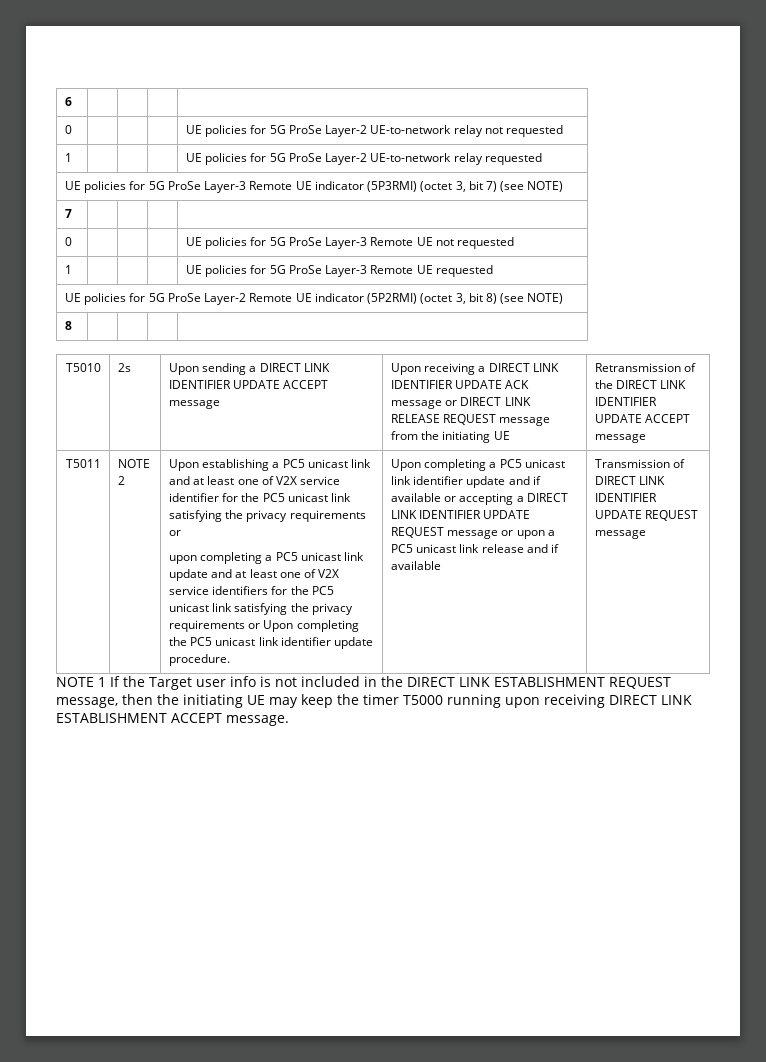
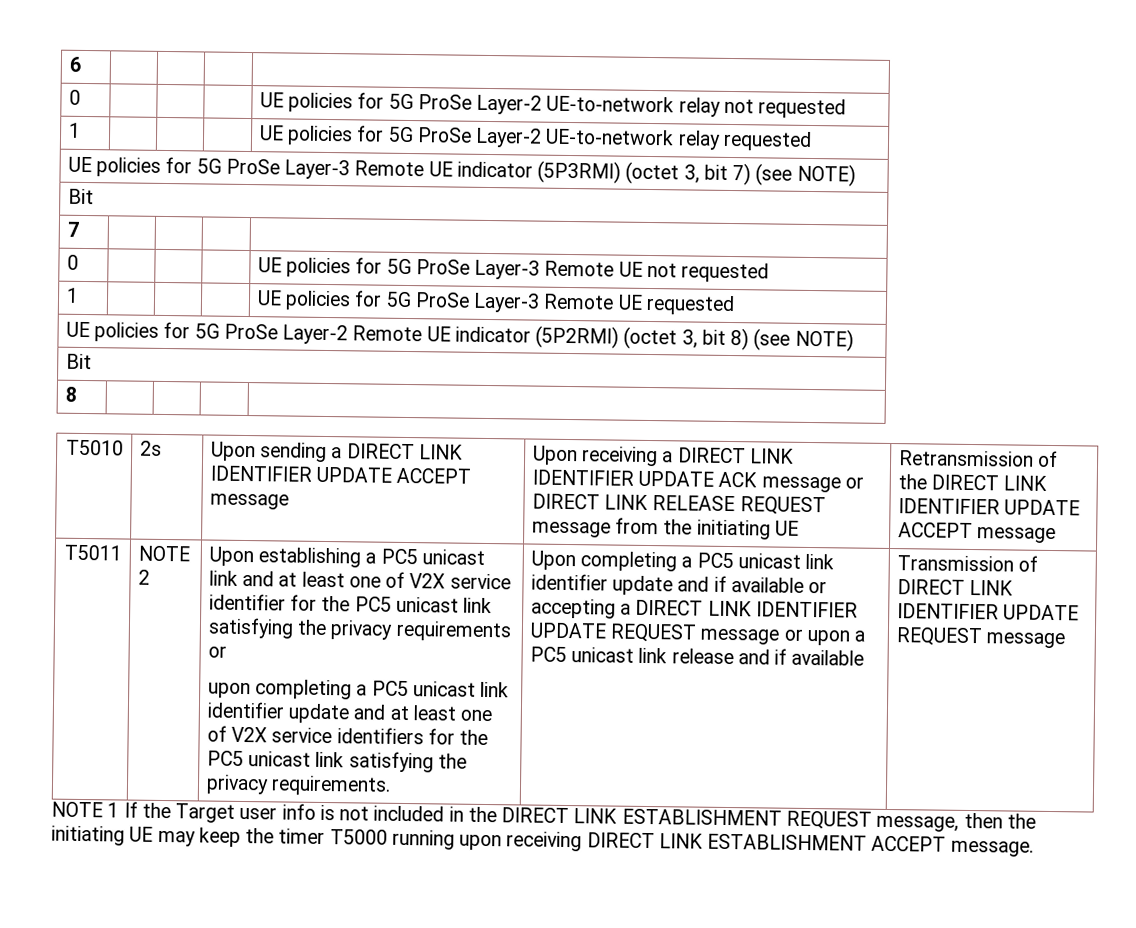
  UE policies for 5G ProSe Layer-3 Remote UE indicator (5P3RMI) (octet 3, bit 7) (see NOTE)
+ Bit
  UE policies for 5G ProSe Layer-2 Remote UE indicator (5P2RMI) (octet 3, bit 8) (see NOTE)
+ Bit
- upon completing a PC5 unicast link update and at least one of V2X service identifiers for the PC5 unicast link satisfying the privacy requirements or Upon completing the PC5 unicast link identifier update procedure.
+ upon completing a PC5 unicast link identifier update and at least one of V2X service identifiers for the PC5 unicast link satisfying the privacy requirements.

